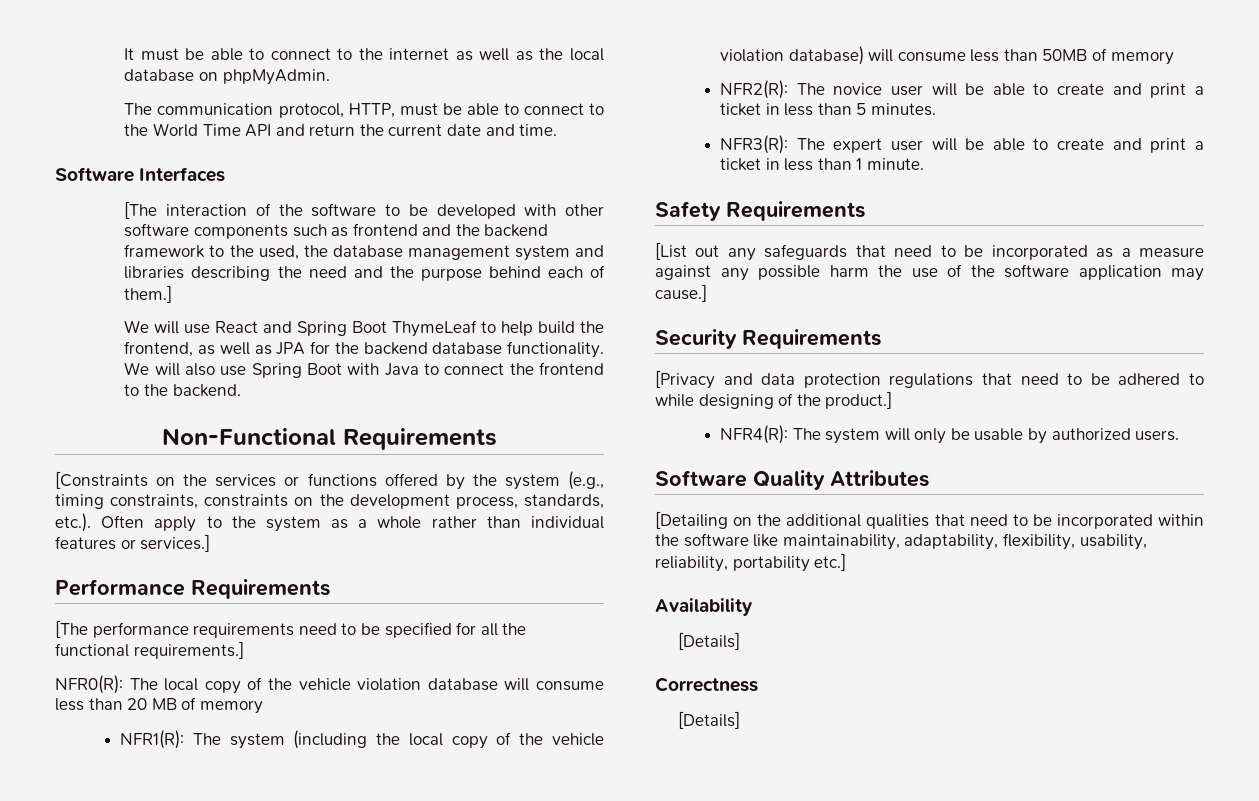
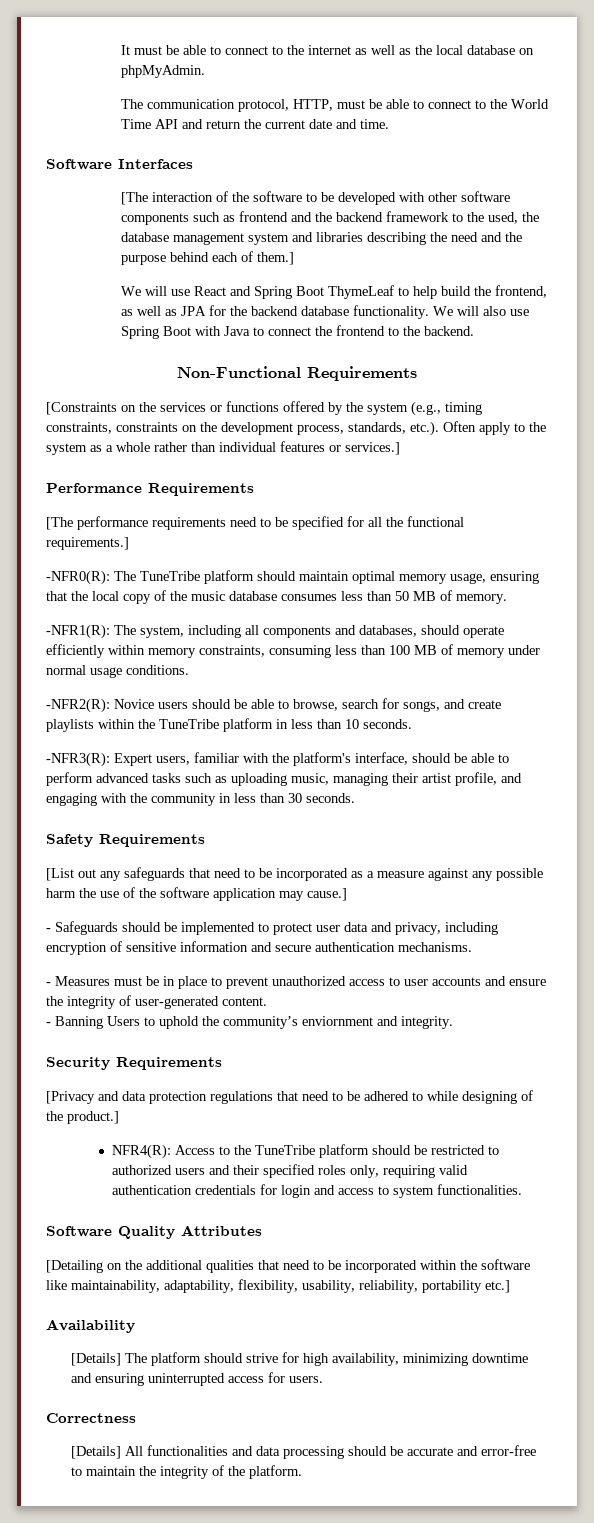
- NFR0(R): The local copy of the vehicle violation database will consume less than 20 MB of memory
- NFR1(R): The system (including the local copy of the vehicle violation database) will consume less than 50MB of memory
- NFR2(R): The novice user will be able to create and print a ticket in less than 5 minutes.
- NFR3(R): The expert user will be able to create and print a ticket in less than 1 minute.
+ -NFR0(R): The TuneTribe platform should maintain optimal memory usage, ensuring that the local copy of the music database consumes less than 50 MB of memory.
+ -NFR1(R): The system, including all components and databases, should operate efficiently within memory constraints, consuming less than 100 MB of memory under normal usage conditions.
+ -NFR2(R): Novice users should be able to browse, search for songs, and create playlists within the TuneTribe platform in less than 10 seconds.
+ -NFR3(R): Expert users, familiar with the platform's interface, should be able to perform advanced tasks such as uploading music, managing their artist profile, and engaging with the community in less than 30 seconds.
+ - Safeguards should be implemented to protect user data and privacy, including encryption of sensitive information and secure authentication mechanisms.
+ - Measures must be in place to prevent unauthorized access to user accounts and ensure the integrity of user-generated content.
+ - Banning Users to uphold the community’s enviornment and integrity.
- NFR4(R): The system will only be usable by authorized users.
+ NFR4(R): Access to the TuneTribe platform should be restricted to authorized users and their specified roles only, requiring valid authentication credentials for login and access to system functionalities.
  Availability
- [Details]
+ [Details] The platform should strive for high availability, minimizing downtime and ensuring uninterrupted access for users.
  Correctness
- [Details]
+ [Details] All functionalities and data processing should be accurate and error-free to maintain the integrity of the platform.

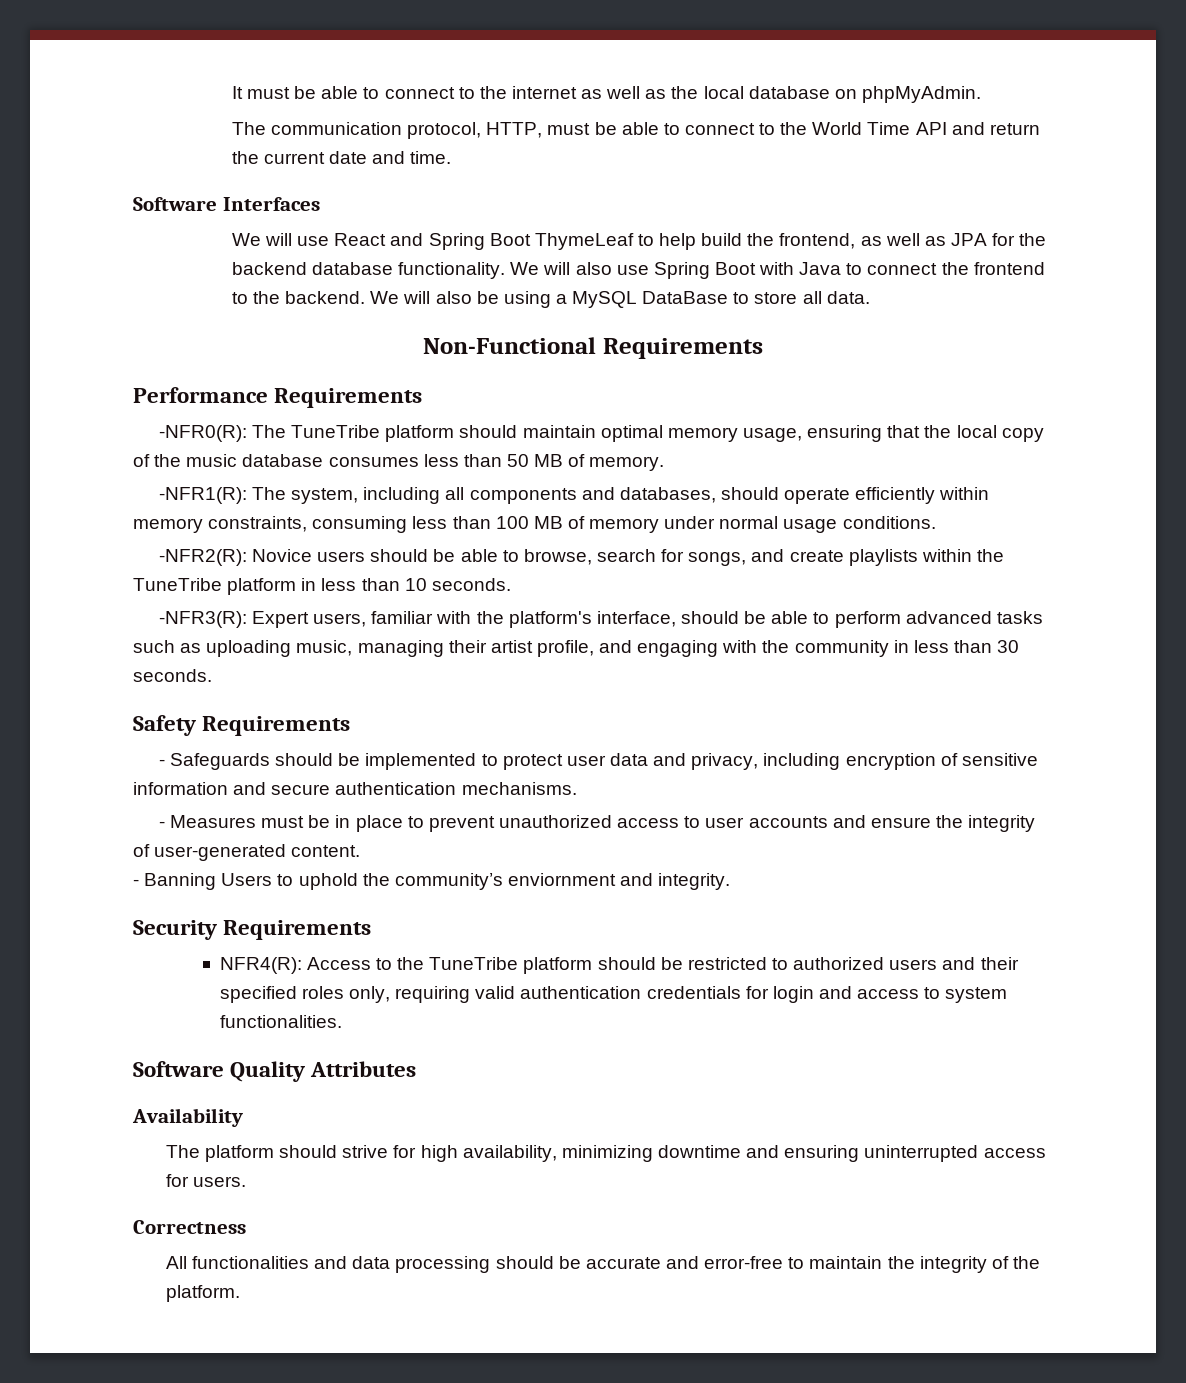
- [The interaction of the software to be developed with other software components such as frontend and the backend framework to the used, the database management system and libraries describing the need and the purpose behind each of them.]
- We will also use Spring Boot with Java to connect the frontend to the backend.
+ We will also use Spring Boot with Java to connect the frontend to the backend. We will also be using a MySQL DataBase to store all data.
  Non-Functional Requirements
- [Constraints on the services or functions offered by the system (e.g., timing constraints, constraints on the development process, standards, etc.). Often apply to the system as a whole rather than individual features or services.]
  Performance Requirements
- [The performance requirements need to be specified for all the functional requirements.]
- [List out any safeguards that need to be incorporated as a measure against any possible harm the use of the software application may cause.]
- [Privacy and data protection regulations that need to be adhered to while designing of the product.]
- [Detailing on the additional qualities that need to be incorporated within the software like maintainability, adaptability, flexibility, usability, reliability, portability etc.]
- [Details] The platform should strive for high availability, minimizing downtime and ensuring uninterrupted access for users.
+ The platform should strive for high availability, minimizing downtime and ensuring uninterrupted access for users.
- [Details] All functionalities and data processing should be accurate and error-free to maintain the integrity of the platform.
+ All functionalities and data processing should be accurate and error-free to maintain the integrity of the platform.

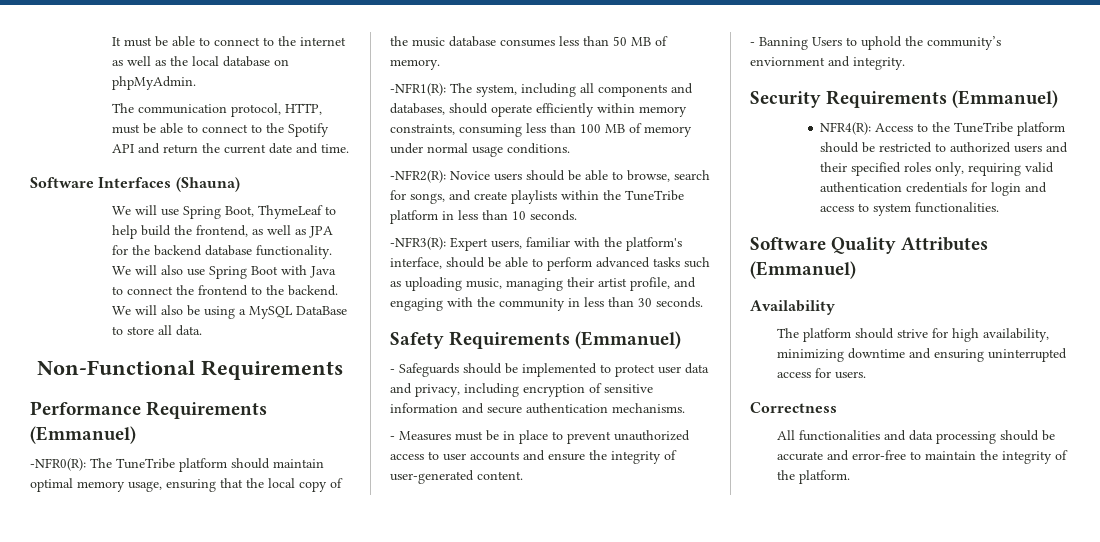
- The communication protocol, HTTP, must be able to connect to the World Time API and return the current date and time.
+ The communication protocol, HTTP, must be able to connect to the Spotify API and return the current date and time.
- Software Interfaces
+ Software Interfaces (Shauna)
- We will use React and Spring Boot ThymeLeaf to help build the frontend, as well as JPA for the backend database functionality.
+ We will use Spring Boot, ThymeLeaf to help build the frontend, as well as JPA for the backend database functionality.
- Performance Requirements
+ Performance Requirements (Emmanuel)
- Safety Requirements
+ Safety Requirements (Emmanuel)
- Security Requirements
+ Security Requirements (Emmanuel)
- Software Quality Attributes
+ Software Quality Attributes (Emmanuel)

